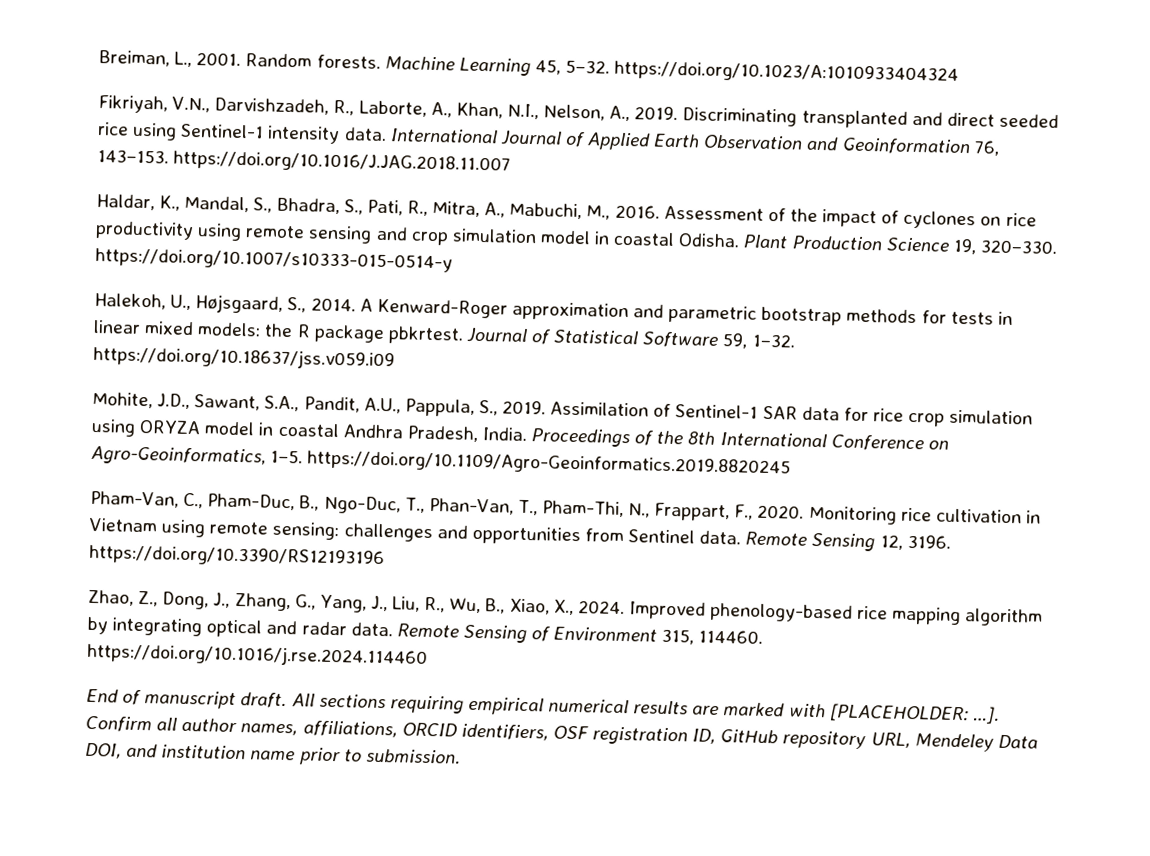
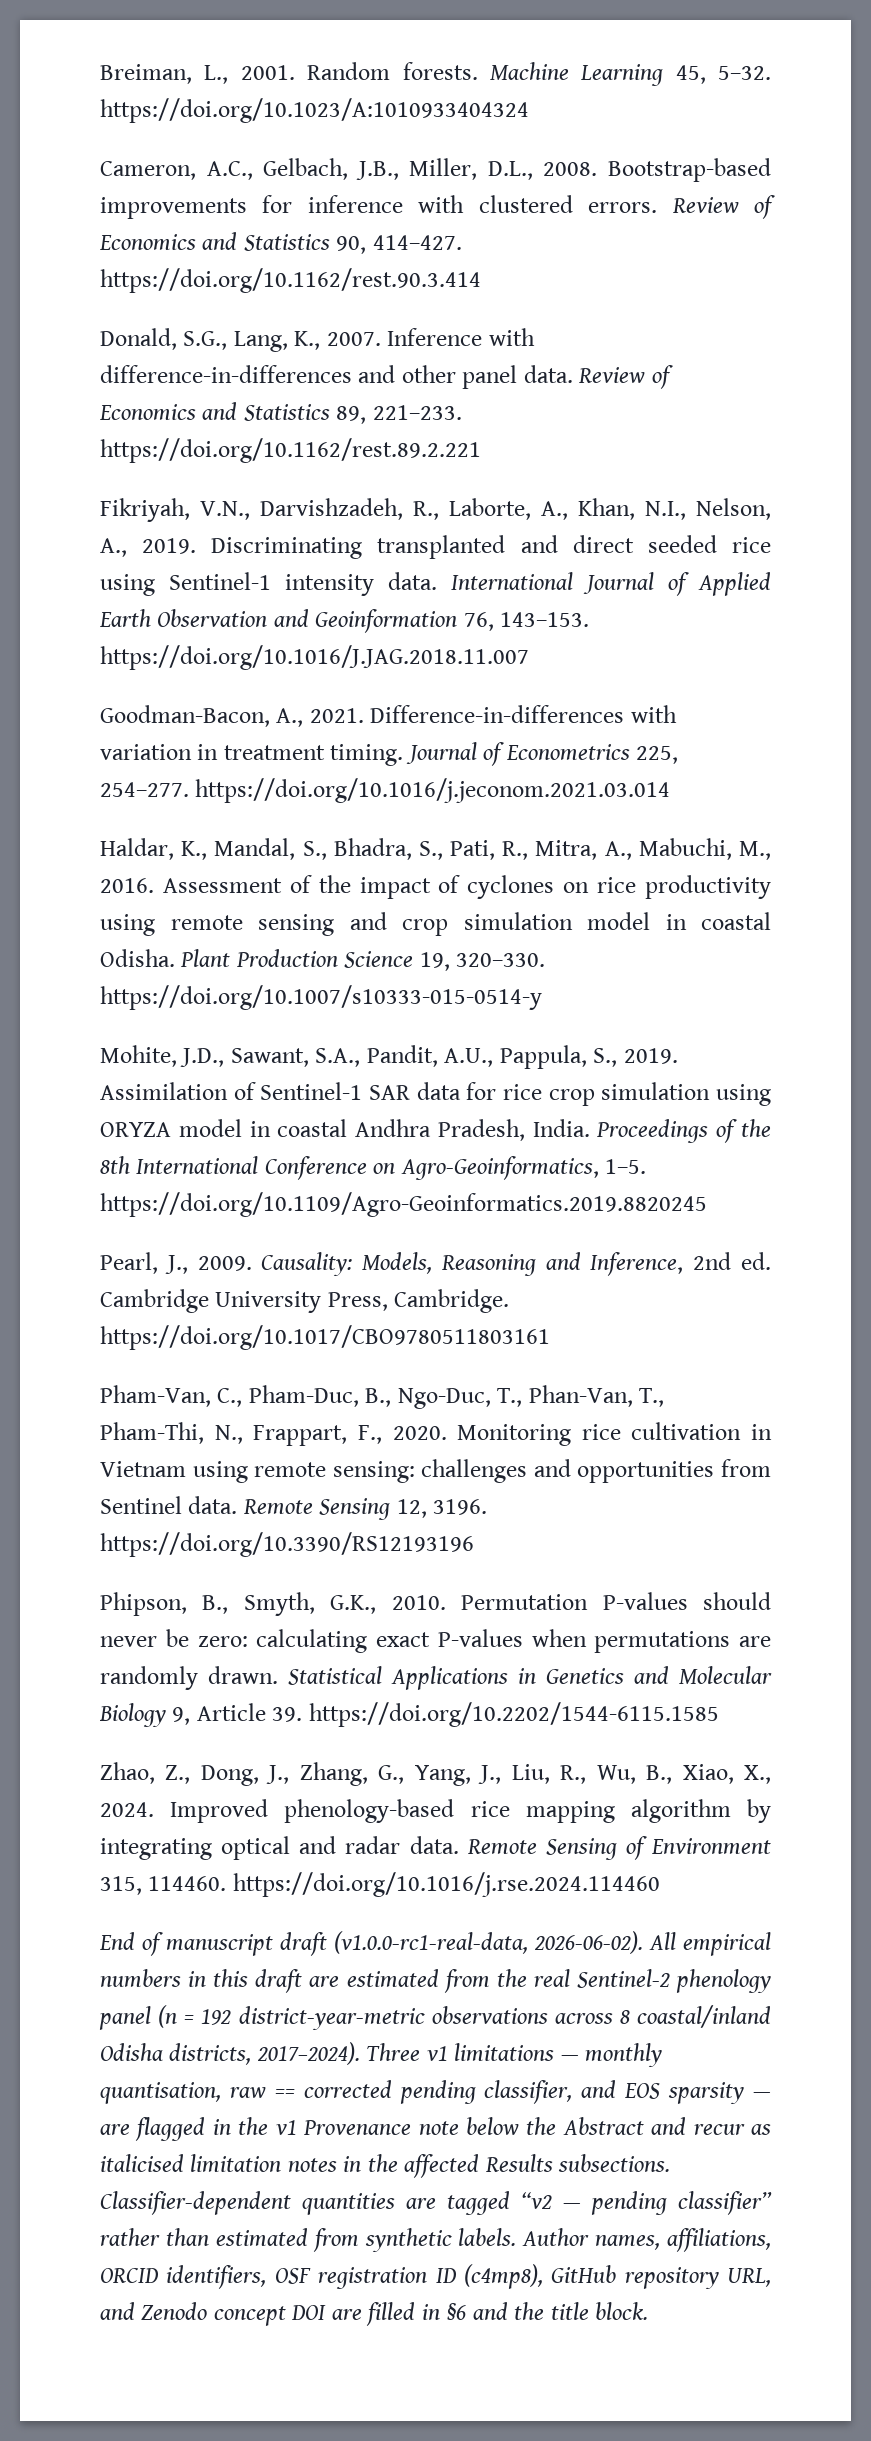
+ Cameron, A.C., Gelbach, J.B., Miller, D.L., 2008. Bootstrap-based improvements for inference with clustered errors. Review of Economics and Statistics 90, 414–427. https://doi.org/10.1162/rest.90.3.414
+ Donald, S.G., Lang, K., 2007. Inference with difference-in-differences and other panel data. Review of Economics and Statistics 89, 221–233. https://doi.org/10.1162/rest.89.2.221
+ Goodman-Bacon, A., 2021. Difference-in-differences with variation in treatment timing. Journal of Econometrics 225, 254–277. https://doi.org/10.1016/j.jeconom.2021.03.014
- Halekoh, U., Højsgaard, S., 2014. A Kenward-Roger approximation and parametric bootstrap methods for tests in linear mixed models: the R package pbkrtest. Journal of Statistical Software 59, 1–32. https://doi.org/10.18637/jss.v059.i09
+ Pearl, J., 2009. Causality: Models, Reasoning and Inference, 2nd ed. Cambridge University Press, Cambridge. https://doi.org/10.1017/CBO9780511803161
+ Phipson, B., Smyth, G.K., 2010. Permutation P-values should never be zero: calculating exact P-values when permutations are randomly drawn. Statistical Applications in Genetics and Molecular Biology 9, Article 39. https://doi.org/10.2202/1544-6115.1585
- End of manuscript draft. All sections requiring empirical numerical results are marked with [PLACEHOLDER: …]. Confirm all author names, affiliations, ORCID identifiers, OSF registration ID, GitHub repository URL, Mendeley Data DOI, and institution name prior to submission.
+ End of manuscript draft (v1.0.0-rc1-real-data, 2026-06-02). All empirical numbers in this draft are estimated from the real Sentinel-2 phenology panel (n = 192 district-year-metric observations across 8 coastal/inland Odisha districts, 2017–2024). Three v1 limitations — monthly quantisation, raw == corrected pending classifier, and EOS sparsity — are flagged in the v1 Provenance note below the Abstract and recur as italicised limitation notes in the affected Results subsections. Classifier-dependent quantities are tagged “v2 — pending classifier” rather than estimated from synthetic labels. Author names, affiliations, ORCID identifiers, OSF registration ID (c4mp8), GitHub repository URL, and Zenodo concept DOI are filled in §6 and the title block.

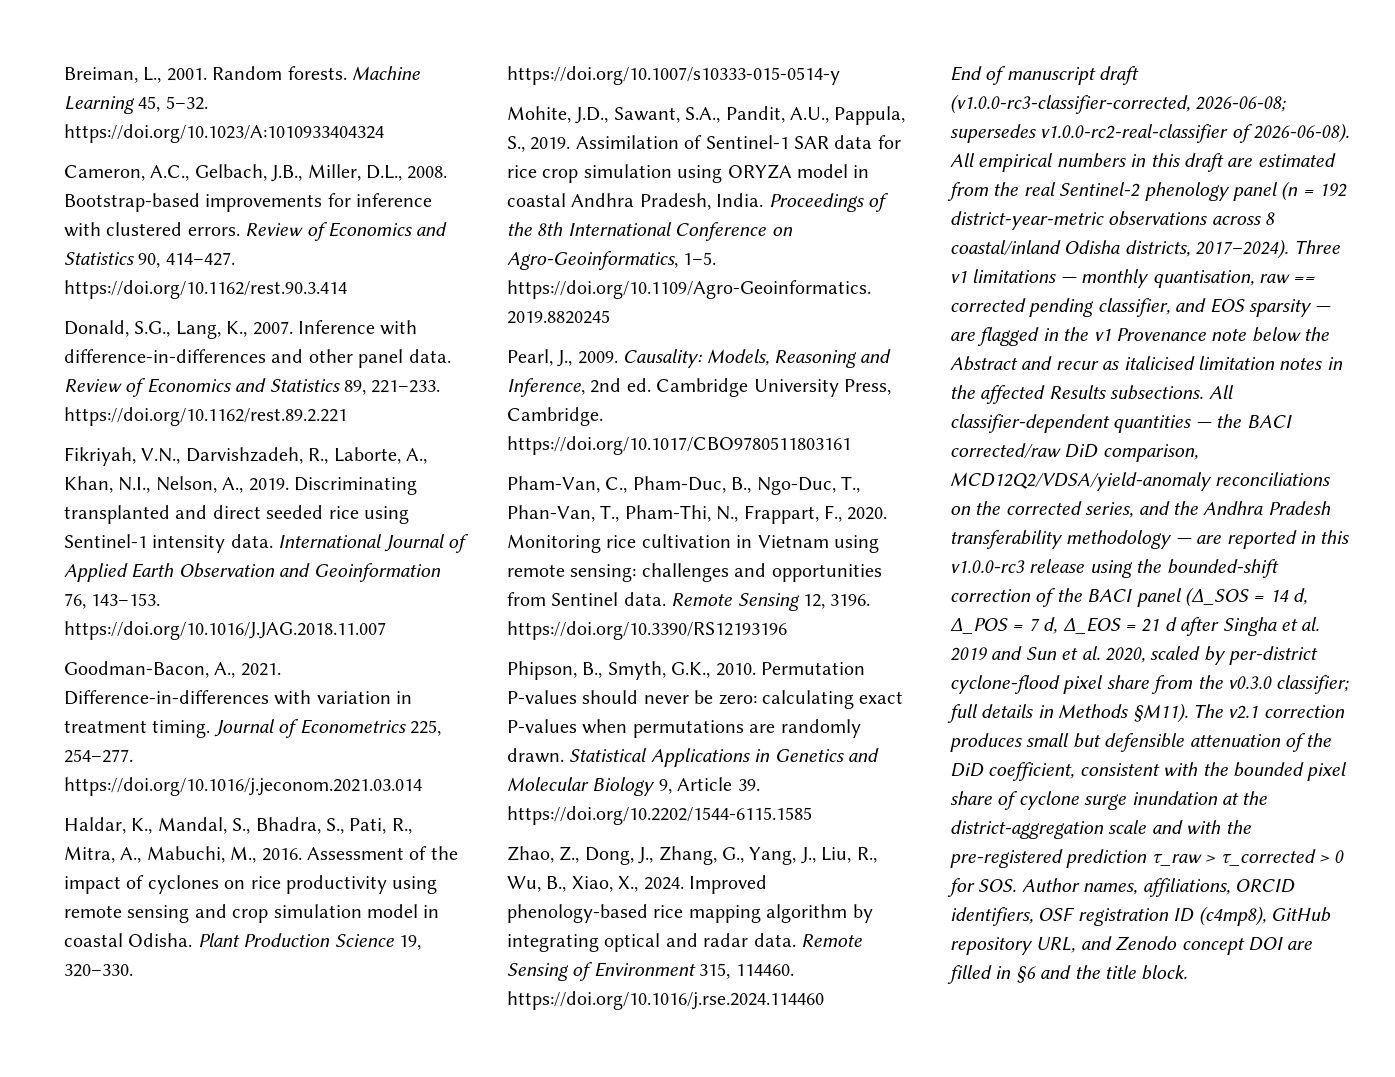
- End of manuscript draft (v1.0.0-rc1-real-data, 2026-06-02).
+ End of manuscript draft (v1.0.0-rc3-classifier-corrected, 2026-06-08; supersedes v1.0.0-rc2-real-classifier of 2026-06-08).
- Classifier-dependent quantities are tagged “v2 — pending classifier” rather than estimated from synthetic labels. Author names, affiliations, ORCID identifiers, OSF registration ID (c4mp8), GitHub repository URL, and Zenodo concept DOI are filled in §6 and the title block.
+ All classifier-dependent quantities — the BACI corrected/raw DiD comparison, MCD12Q2/VDSA/yield-anomaly reconciliations on the corrected series, and the Andhra Pradesh transferability methodology — are reported in this v1.0.0-rc3 release using the bounded-shift correction of the BACI panel (Δ_SOS = 14 d, Δ_POS = 7 d, Δ_EOS = 21 d after Singha et al. 2019 and Sun et al. 2020, scaled by per-district cyclone-flood pixel share from the v0.3.0 classifier; full details in Methods §M11). The v2.1 correction produces small but defensible attenuation of the DiD coefficient, consistent with the bounded pixel share of cyclone surge inundation at the district-aggregation scale and with the pre-registered prediction τ_raw > τ_corrected > 0 for SOS. Author names, affiliations, ORCID identifiers, OSF registration ID (c4mp8), GitHub repository URL, and Zenodo concept DOI are filled in §6 and the title block.

